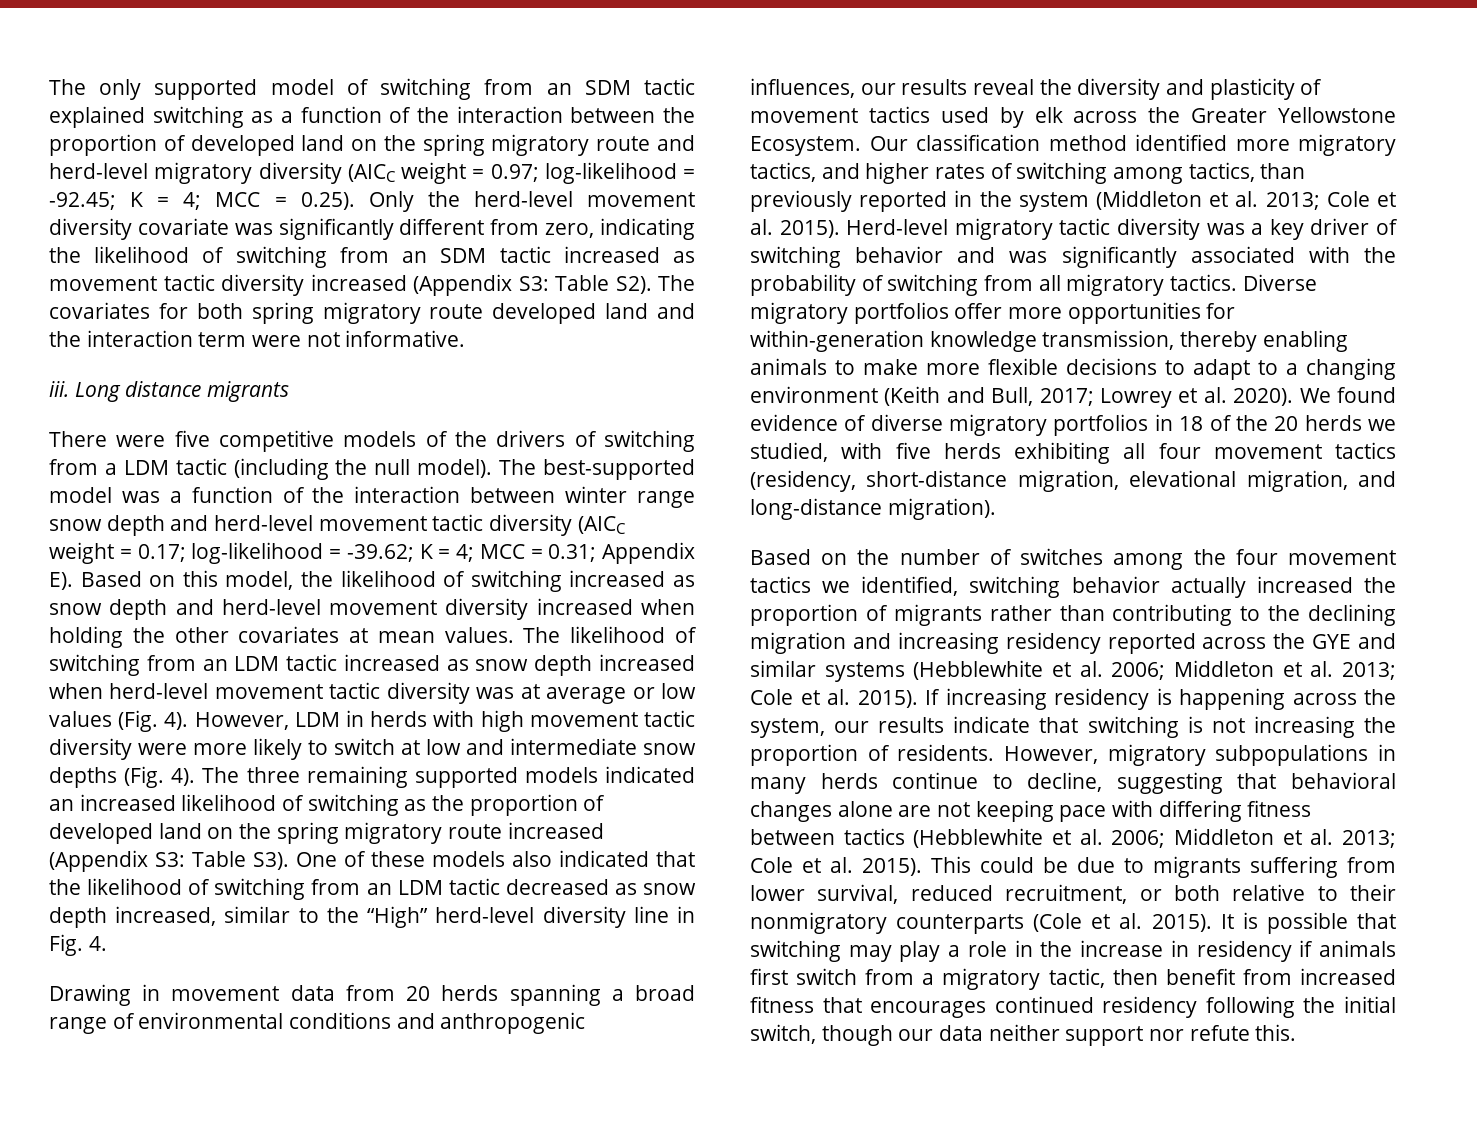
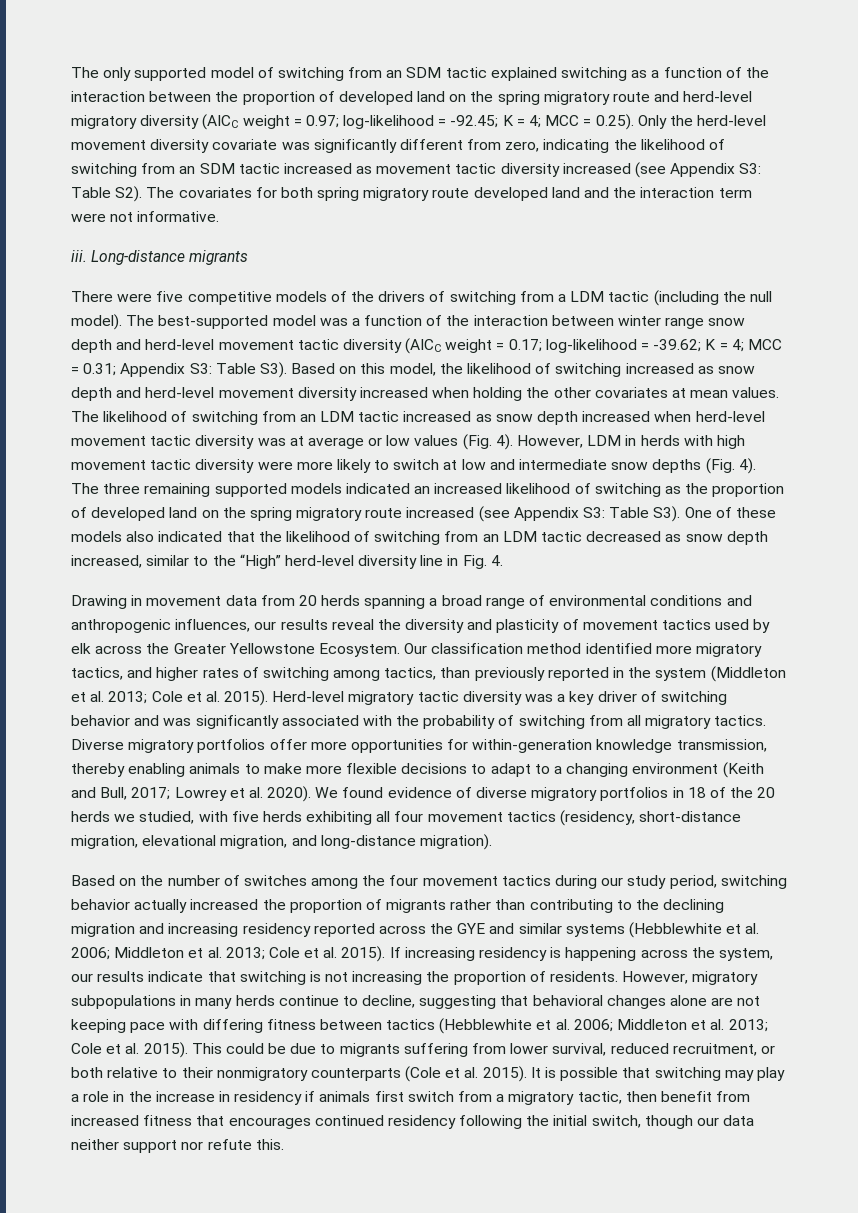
- MCC = 0.25). Only the herd-level movement diversity covariate was significantly different from zero, indicating the likelihood of switching from an SDM tactic increased as movement tactic diversity increased (Appendix S3:
+ MCC = 0.25). Only the herd-level movement diversity covariate was significantly different from zero, indicating the likelihood of switching from an SDM tactic increased as movement tactic diversity increased (see Appendix S3:
- Long distance migrants
+ Long-distance migrants
- The best-supported model was a function of the interaction between winter range snow depth and herd-level movement tactic diversity (AICC weight = 0.17; log-likelihood = -39.62; K = 4; MCC = 0.31; Appendix E). Based on this model, the likelihood of switching increased as snow depth and herd-level movement diversity increased when holding the other covariates at mean values.
+ The best-supported model was a function of the interaction between winter range snow depth and herd-level movement tactic diversity (AICC weight = 0.17; log-likelihood = -39.62; K = 4; MCC = 0.31; Appendix S3: Table S3). Based on this model, the likelihood of switching increased as snow depth and herd-level movement diversity increased when holding the other covariates at mean values.
- The three remaining supported models indicated an increased likelihood of switching as the proportion of developed land on the spring migratory route increased (Appendix S3: Table S3). One of these models also indicated that the likelihood of switching from an LDM tactic decreased as snow depth increased, similar to the “High” herd-level diversity line in Fig. 4.
+ The three remaining supported models indicated an increased likelihood of switching as the proportion of developed land on the spring migratory route increased (see Appendix S3: Table S3). One of these models also indicated that the likelihood of switching from an LDM tactic decreased as snow depth increased, similar to the “High” herd-level diversity line in Fig. 4.
- Based on the number of switches among the four movement tactics we identified, switching behavior actually increased the proportion of migrants rather than contributing to the declining migration and increasing residency reported across the GYE and similar systems (Hebblewhite et al. 2006; Middleton et al. 2013; Cole et al. 2015).
+ Based on the number of switches among the four movement tactics during our study period, switching behavior actually increased the proportion of migrants rather than contributing to the declining migration and increasing residency reported across the GYE and similar systems (Hebblewhite et al. 2006; Middleton et al. 2013; Cole et al. 2015).

